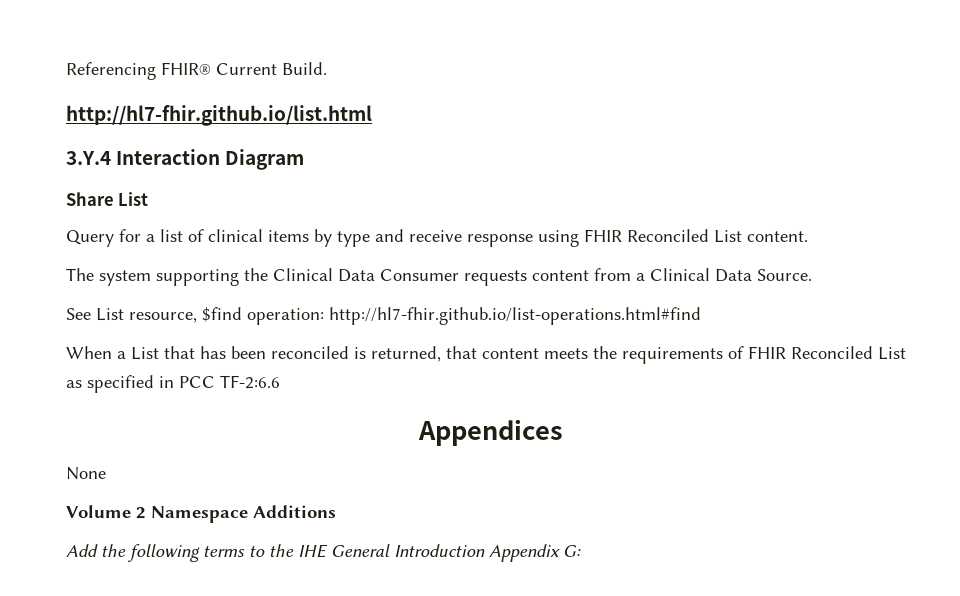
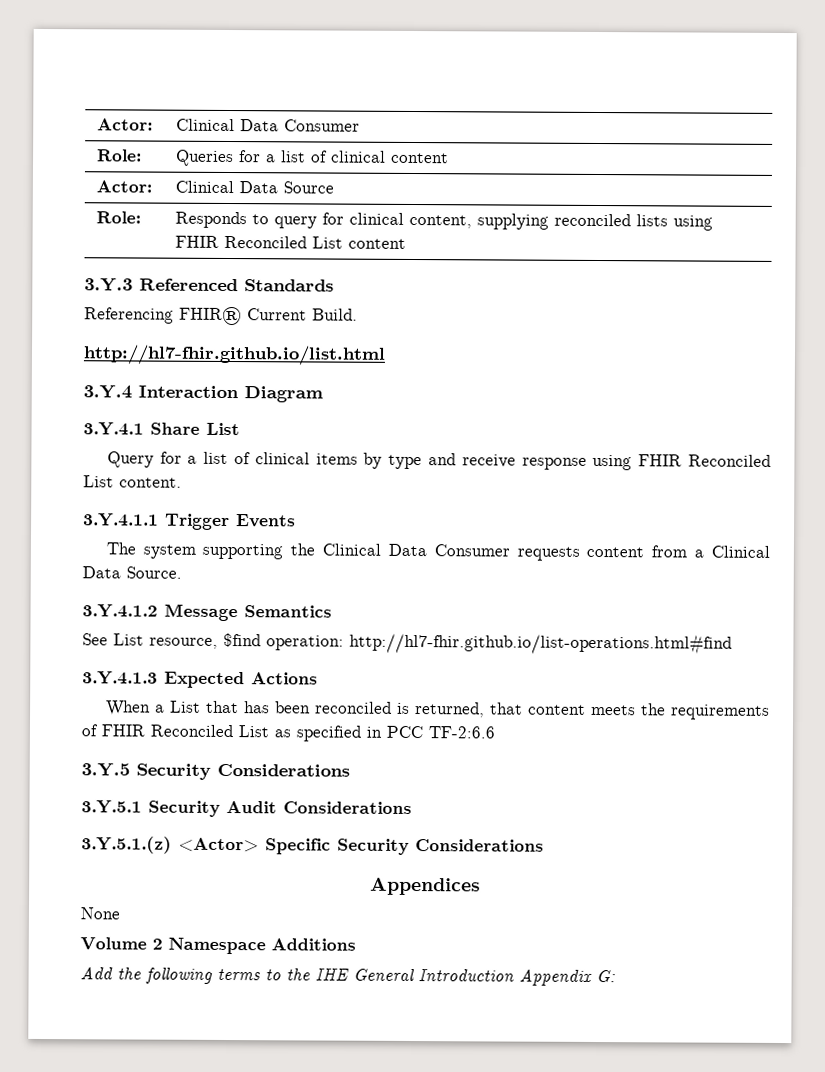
+ Actor: | Clinical Data Consumer
+ Role: | Queries for a list of clinical content
+ Actor: | Clinical Data Source
+ Role: | Responds to query for clinical content, supplying reconciled lists using FHIR Reconciled List content
+ 3.Y.3 Referenced Standards
- Share List
+ 3.Y.4.1 Share List
+ 3.Y.4.1.1 Trigger Events
+ 3.Y.4.1.2 Message Semantics
+ 3.Y.4.1.3 Expected Actions
+ 3.Y.5 Security Considerations
+ 3.Y.5.1 Security Audit Considerations
+ 3.Y.5.1.(z) <Actor> Specific Security Considerations

